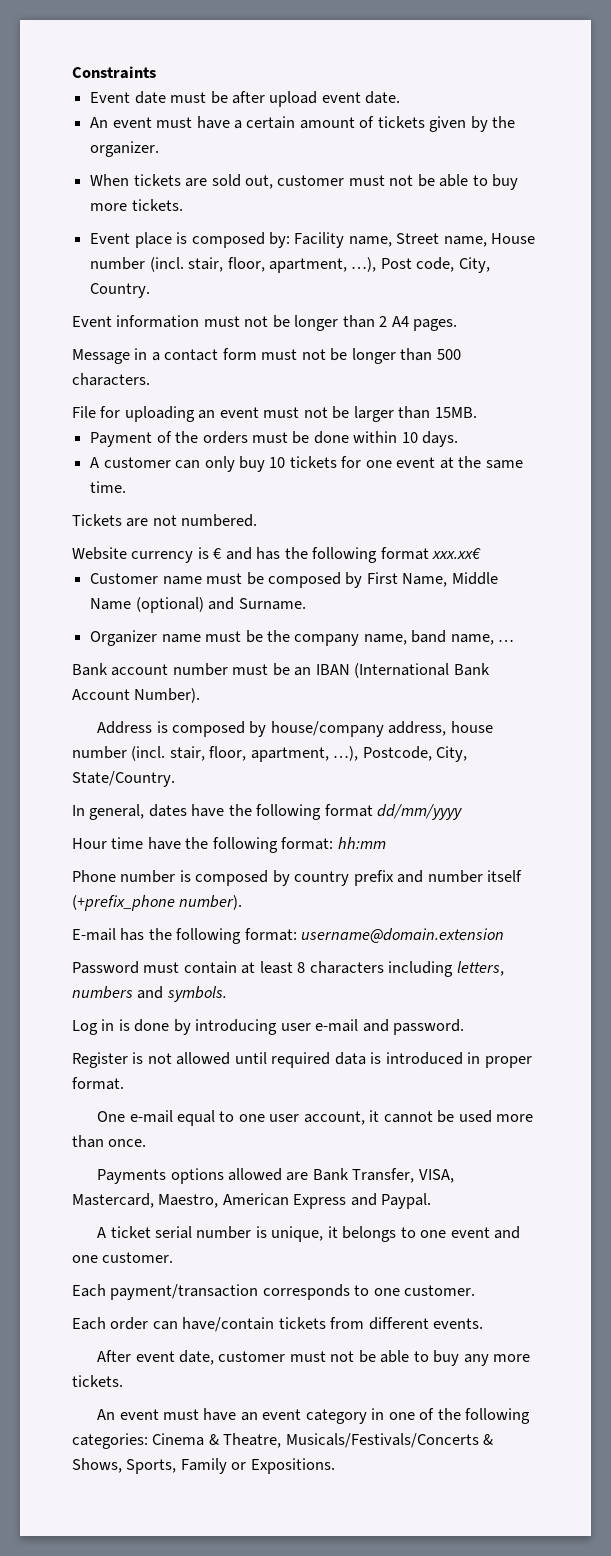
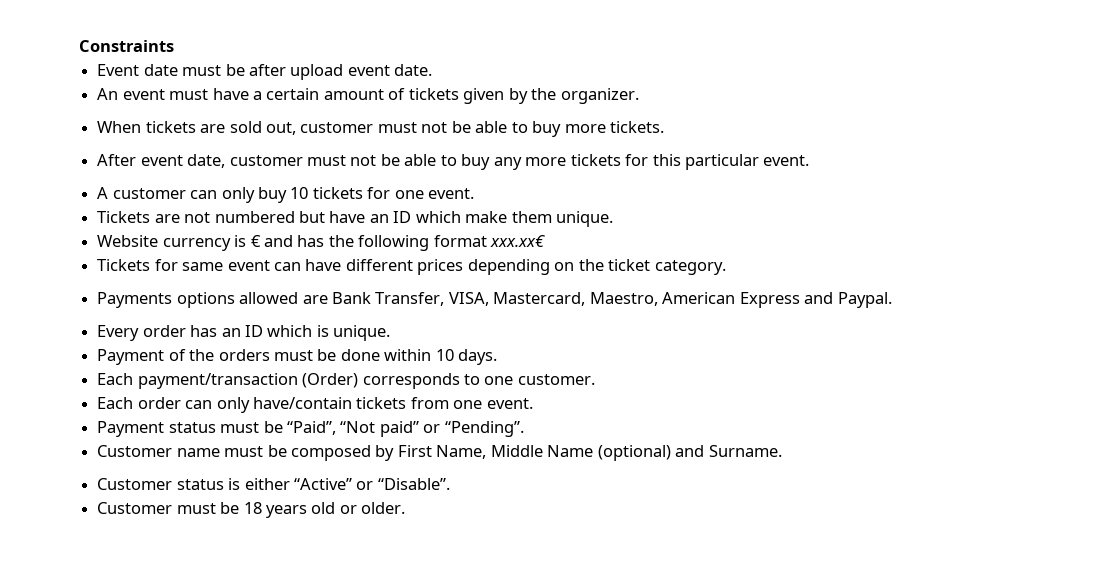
- Event place is composed by: Facility name, Street name, House number (incl. stair, floor, apartment, …), Post code, City, Country.
- Event information must not be longer than 2 A4 pages.
- Message in a contact form must not be longer than 500 characters.
- File for uploading an event must not be larger than 15MB.
+ After event date, customer must not be able to buy any more tickets for this particular event.
+ A customer can only buy 10 tickets for one event.
+ Tickets are not numbered but have an ID which make them unique.
+ Website currency is € and has the following format xxx.xx€
+ Tickets for same event can have different prices depending on the ticket category.
+ Payments options allowed are Bank Transfer, VISA, Mastercard, Maestro, American Express and Paypal.
+ Every order has an ID which is unique.
- A customer can only buy 10 tickets for one event at the same time.
- Tickets are not numbered.
- Website currency is € and has the following format xxx.xx€
+ Each payment/transaction (Order) corresponds to one customer.
+ Each order can only have/contain tickets from one event.
+ Payment status must be “Paid”, “Not paid” or “Pending”.
- Organizer name must be the company name, band name, …
- Bank account number must be an IBAN (International Bank Account Number).
- Address is composed by house/company address, house number (incl. stair, floor, apartment, …), Postcode, City, State/Country.
- In general, dates have the following format dd/mm/yyyy
- Hour time have the following format: hh:mm
- Phone number is composed by country prefix and number itself (+prefix_phone number).
- E-mail has the following format: username@domain.extension
- Password must contain at least 8 characters including letters, numbers and symbols.
- Log in is done by introducing user e-mail and password.
- Register is not allowed until required data is introduced in proper format.
- One e-mail equal to one user account, it cannot be used more than once.
- Payments options allowed are Bank Transfer, VISA, Mastercard, Maestro, American Express and Paypal.
- A ticket serial number is unique, it belongs to one event and one customer.
- Each payment/transaction corresponds to one customer.
- Each order can have/contain tickets from different events.
- After event date, customer must not be able to buy any more tickets.
- An event must have an event category in one of the following categories: Cinema & Theatre, Musicals/Festivals/Concerts & Shows, Sports, Family or Expositions.
+ Customer status is either “Active” or “Disable”.
+ Customer must be 18 years old or older.

